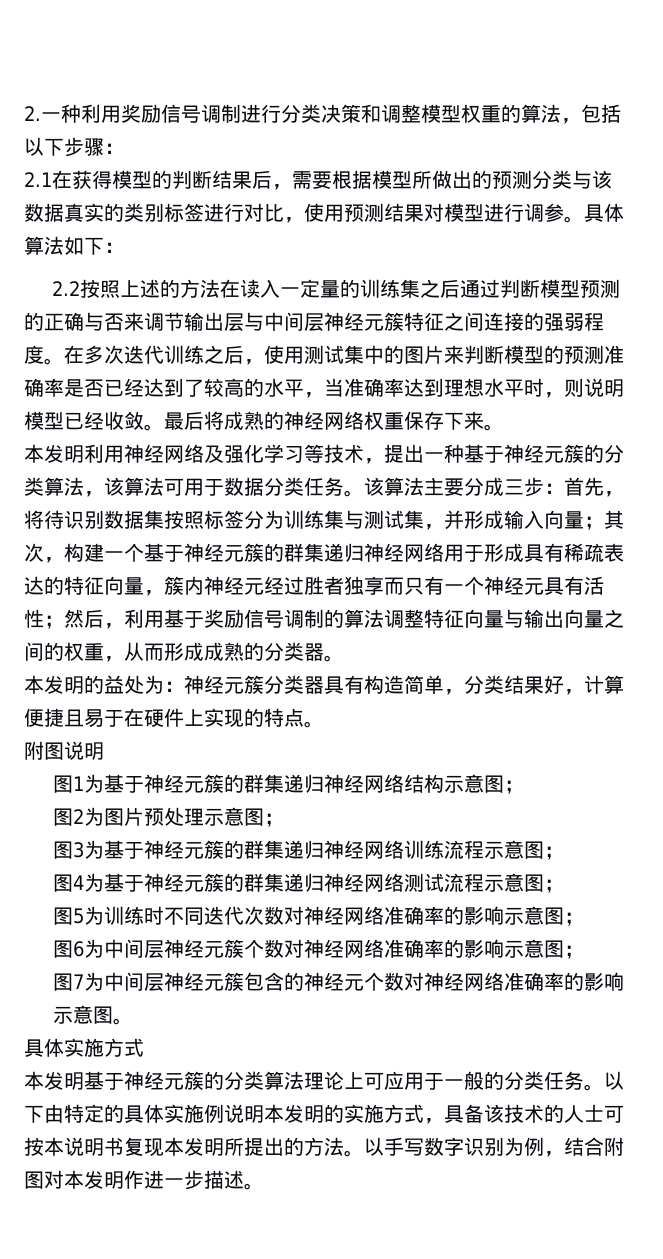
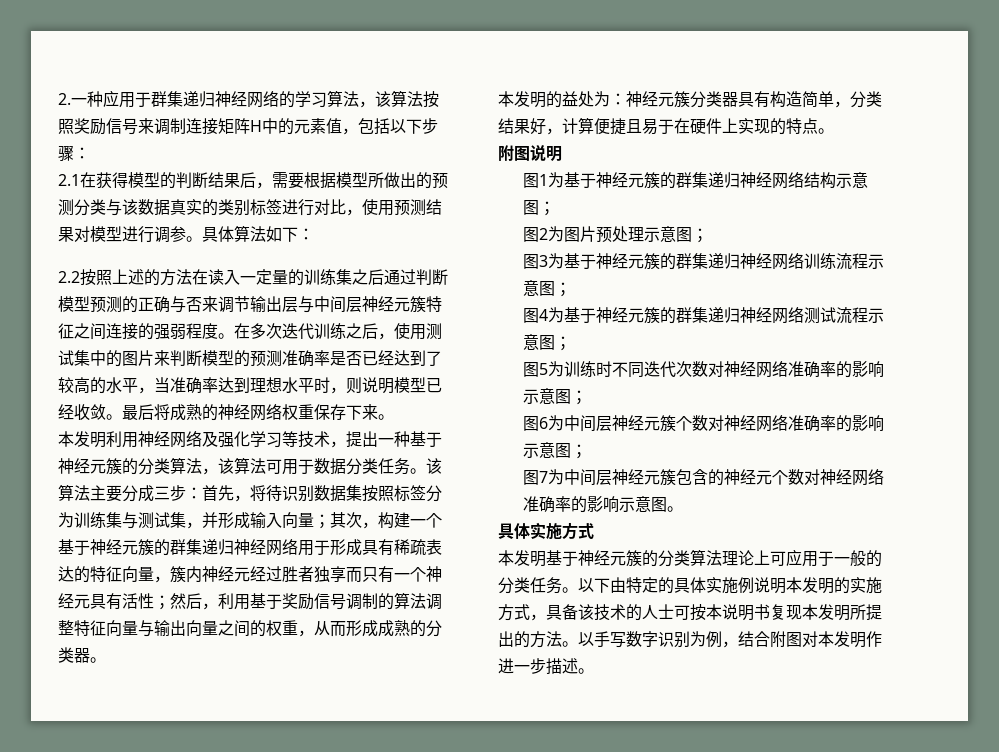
- 2.一种利用奖励信号调制进行分类决策和调整模型权重的算法，包括以下步骤：
+ 2.一种应用于群集递归神经网络的学习算法，该算法按照奖励信号来调制连接矩阵H中的元素值，包括以下步骤：

